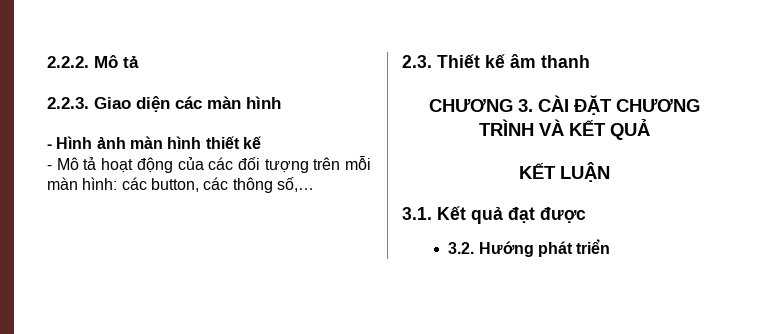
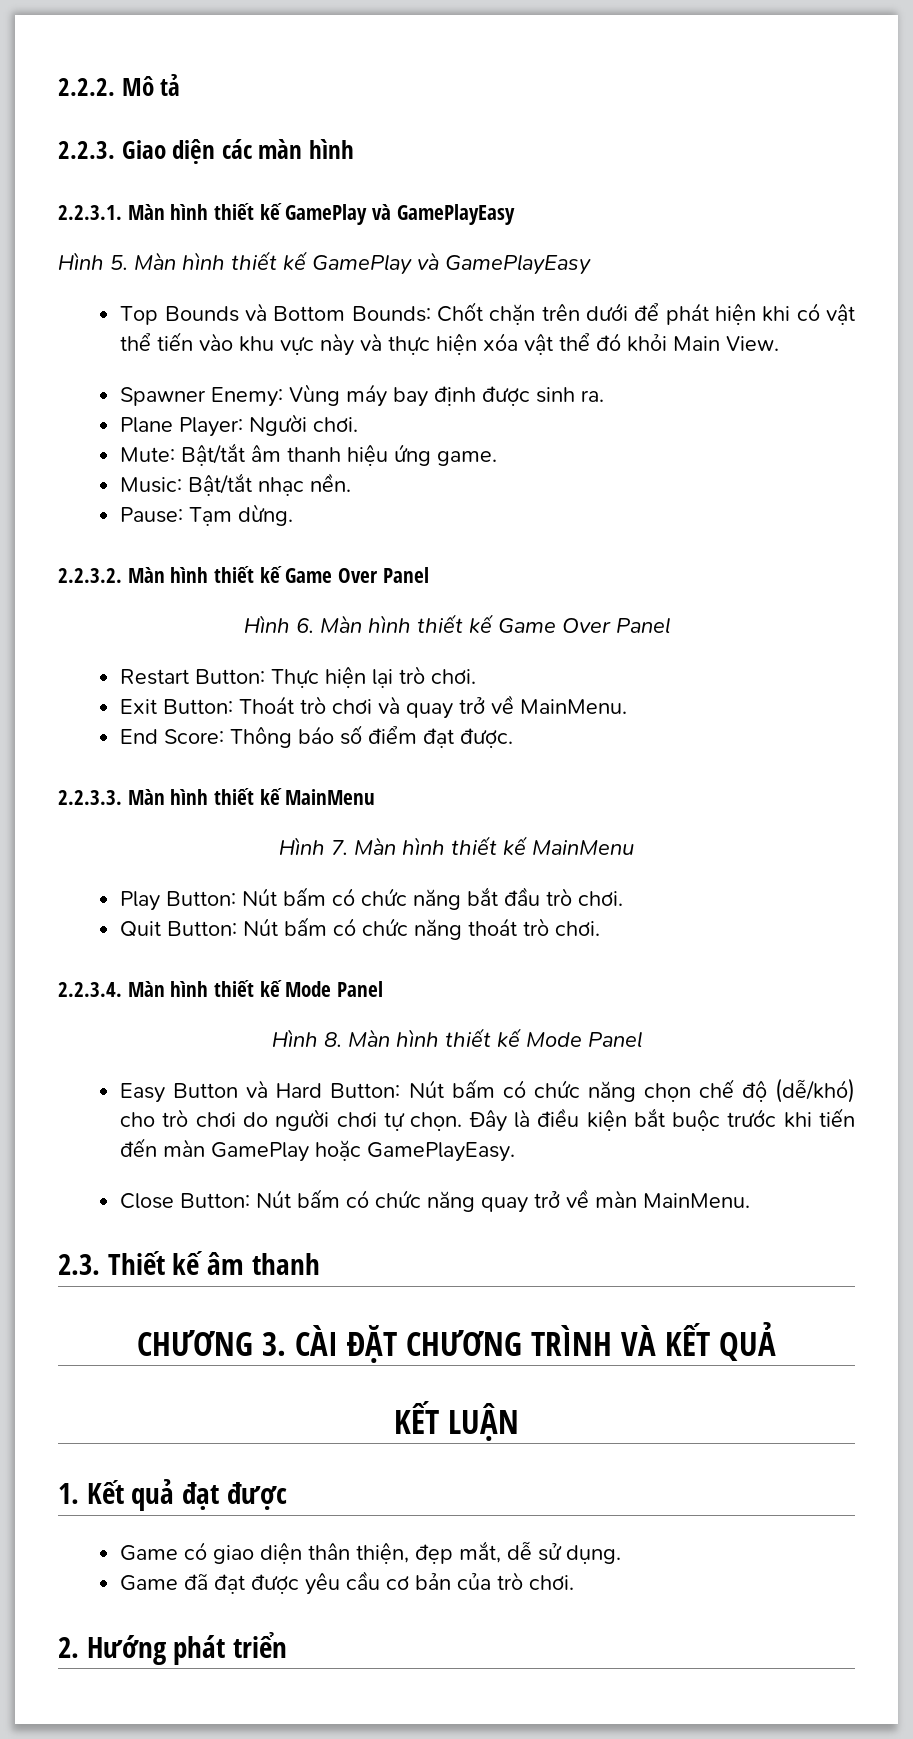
- - Hình ảnh màn hình thiết kế
- - Mô tả hoạt động của các đối tượng trên mỗi màn hình: các button, các thông số,…
+ 2.2.3.1. Màn hình thiết kế GamePlay và GamePlayEasy
+ Hình 5. Màn hình thiết kế GamePlay và GamePlayEasy
+ Top Bounds và Bottom Bounds: Chốt chặn trên dưới để phát hiện khi có vật thể tiến vào khu vực này và thực hiện xóa vật thể đó khỏi Main View.
+ Spawner Enemy: Vùng máy bay định được sinh ra.
+ Plane Player: Người chơi.
+ Mute: Bật/tắt âm thanh hiệu ứng game.
+ Music: Bật/tắt nhạc nền.
+ Pause: Tạm dừng.
+ 2.2.3.2. Màn hình thiết kế Game Over Panel
+ Hình 6. Màn hình thiết kế Game Over Panel
+ Restart Button: Thực hiện lại trò chơi.
+ Exit Button: Thoát trò chơi và quay trở về MainMenu.
+ End Score: Thông báo số điểm đạt được.
+ 2.2.3.3. Màn hình thiết kế MainMenu
+ Hình 7. Màn hình thiết kế MainMenu
+ Play Button: Nút bấm có chức năng bắt đầu trò chơi.
+ Quit Button: Nút bấm có chức năng thoát trò chơi.
+ 2.2.3.4. Màn hình thiết kế Mode Panel
+ Hình 8. Màn hình thiết kế Mode Panel
+ Easy Button và Hard Button: Nút bấm có chức năng chọn chế độ (dễ/khó) cho trò chơi do người chơi tự chọn. Đây là điều kiện bắt buộc trước khi tiến đến màn GamePlay hoặc GamePlayEasy.
+ Close Button: Nút bấm có chức năng quay trở về màn MainMenu.
- 3.1. Kết quả đạt được
+ 1. Kết quả đạt được
- 3.2. Hướng phát triển
+ Game có giao diện thân thiện, đẹp mắt, dễ sử dụng.
+ Game đã đạt được yêu cầu cơ bản của trò chơi.
+ 2. Hướng phát triển

